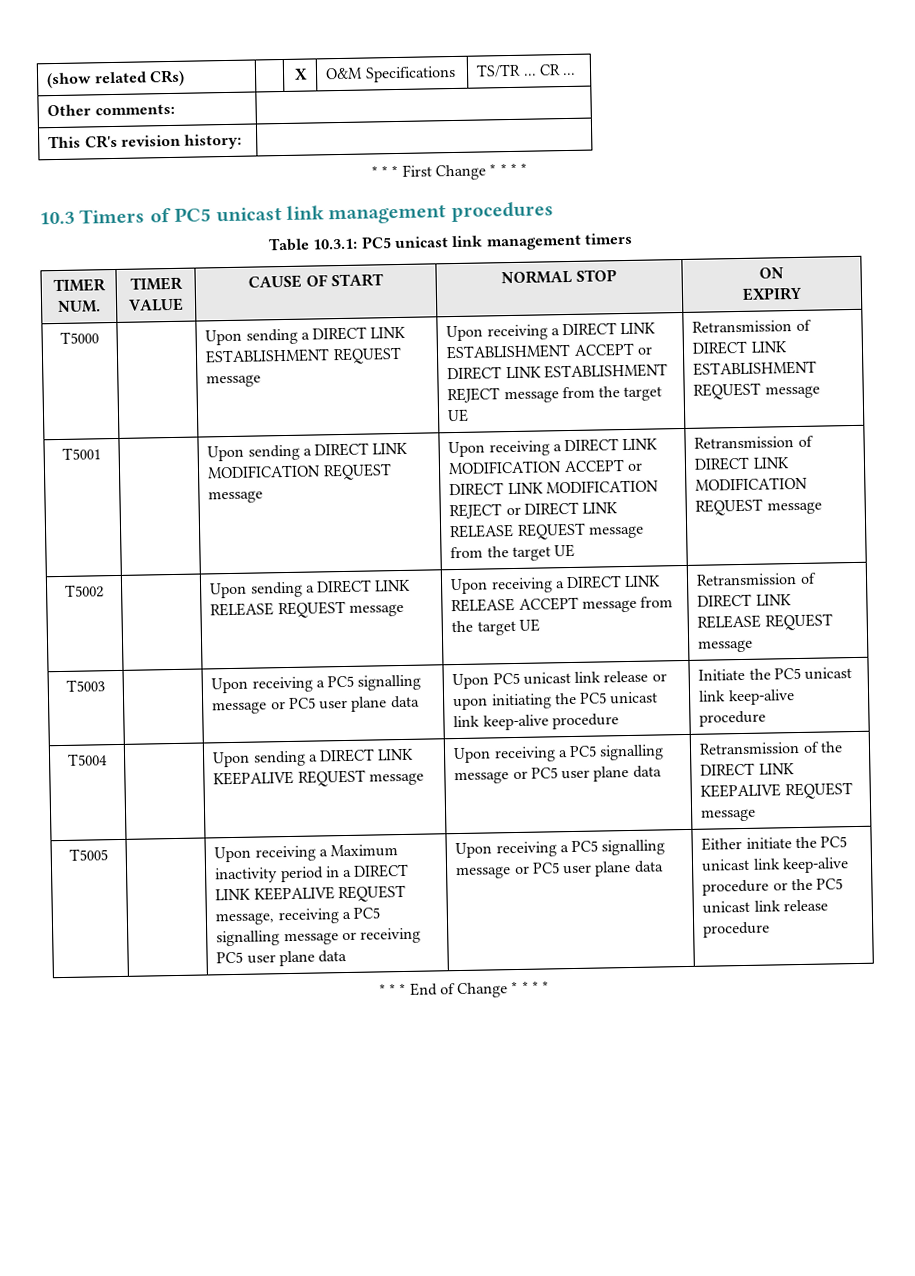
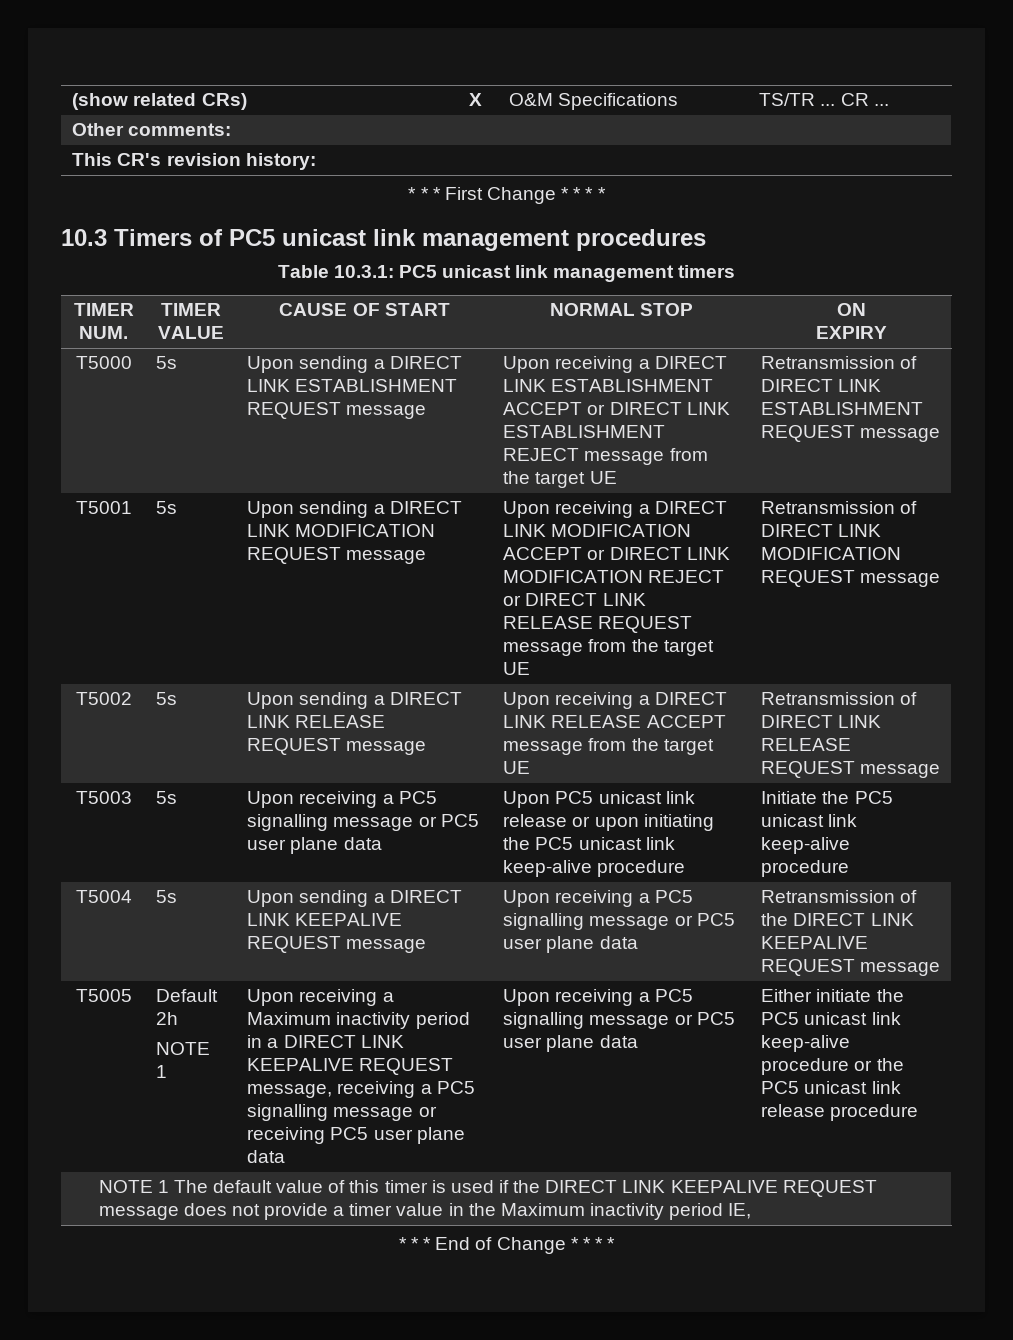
- T5000 | | Upon sending a DIRECT LINK ESTABLISHMENT REQUEST message | Upon receiving a DIRECT LINK ESTABLISHMENT ACCEPT or DIRECT LINK ESTABLISHMENT REJECT message from the target UE | Retransmission of DIRECT LINK ESTABLISHMENT REQUEST message
+ T5000 | 5s | Upon sending a DIRECT LINK ESTABLISHMENT REQUEST message | Upon receiving a DIRECT LINK ESTABLISHMENT ACCEPT or DIRECT LINK ESTABLISHMENT REJECT message from the target UE | Retransmission of DIRECT LINK ESTABLISHMENT REQUEST message
- T5001 | | Upon sending a DIRECT LINK MODIFICATION REQUEST message | Upon receiving a DIRECT LINK MODIFICATION ACCEPT or DIRECT LINK MODIFICATION REJECT or DIRECT LINK RELEASE REQUEST message from the target UE | Retransmission of DIRECT LINK MODIFICATION REQUEST message
+ T5001 | 5s | Upon sending a DIRECT LINK MODIFICATION REQUEST message | Upon receiving a DIRECT LINK MODIFICATION ACCEPT or DIRECT LINK MODIFICATION REJECT or DIRECT LINK RELEASE REQUEST message from the target UE | Retransmission of DIRECT LINK MODIFICATION REQUEST message
- T5002 | | Upon sending a DIRECT LINK RELEASE REQUEST message | Upon receiving a DIRECT LINK RELEASE ACCEPT message from the target UE | Retransmission of DIRECT LINK RELEASE REQUEST message
+ T5002 | 5s | Upon sending a DIRECT LINK RELEASE REQUEST message | Upon receiving a DIRECT LINK RELEASE ACCEPT message from the target UE | Retransmission of DIRECT LINK RELEASE REQUEST message
- T5003 | | Upon receiving a PC5 signalling message or PC5 user plane data | Upon PC5 unicast link release or upon initiating the PC5 unicast link keep-alive procedure | Initiate the PC5 unicast link keep-alive procedure
+ T5003 | 5s | Upon receiving a PC5 signalling message or PC5 user plane data | Upon PC5 unicast link release or upon initiating the PC5 unicast link keep-alive procedure | Initiate the PC5 unicast link keep-alive procedure
- T5004 | | Upon sending a DIRECT LINK KEEPALIVE REQUEST message | Upon receiving a PC5 signalling message or PC5 user plane data | Retransmission of the DIRECT LINK KEEPALIVE REQUEST message
+ T5004 | 5s | Upon sending a DIRECT LINK KEEPALIVE REQUEST message | Upon receiving a PC5 signalling message or PC5 user plane data | Retransmission of the DIRECT LINK KEEPALIVE REQUEST message
+ Default 2h
+ NOTE 1
+ NOTE 1 The default value of this timer is used if the DIRECT LINK KEEPALIVE REQUEST message does not provide a timer value in the Maximum inactivity period IE,

